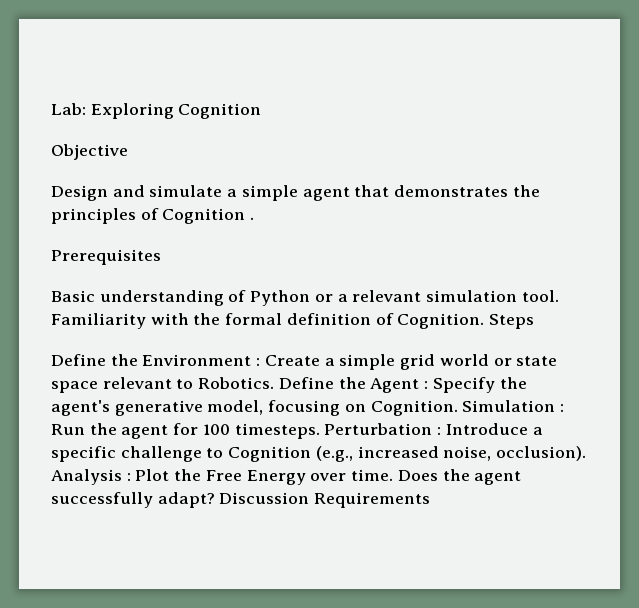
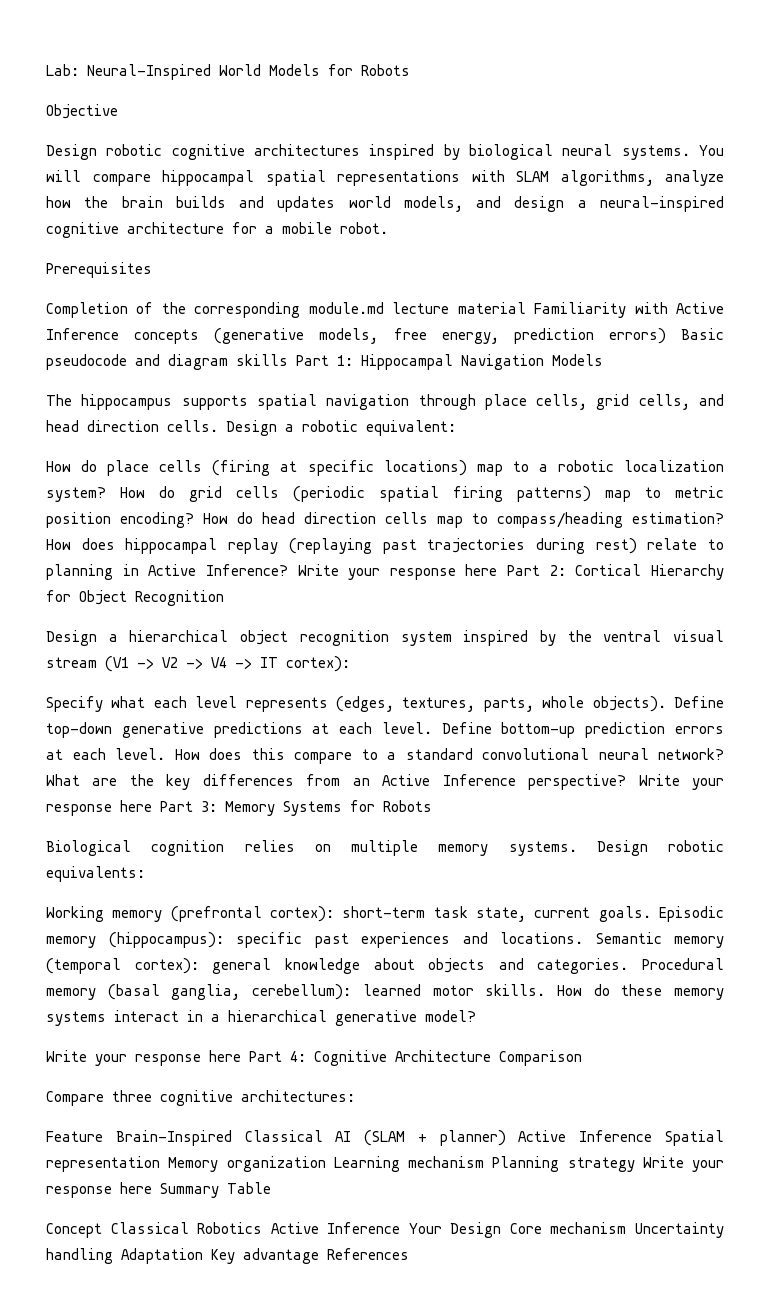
- Lab: Exploring Cognition
+ Lab: Neural-Inspired World Models for Robots
  Objective
- Design and simulate a simple agent that demonstrates the principles of Cognition .
+ Design robotic cognitive architectures inspired by biological neural systems. You will compare hippocampal spatial representations with SLAM algorithms, analyze how the brain builds and updates world models, and design a neural-inspired cognitive architecture for a mobile robot.
  Prerequisites
- Basic understanding of Python or a relevant simulation tool. Familiarity with the formal definition of Cognition. Steps
- Define the Environment : Create a simple grid world or state space relevant to Robotics. Define the Agent : Specify the agent's generative model, focusing on Cognition. Simulation : Run the agent for 100 timesteps. Perturbation : Introduce a specific challenge to Cognition (e.g., increased noise, occlusion). Analysis : Plot the Free Energy over time. Does the agent successfully adapt? Discussion Requirements
+ Completion of the corresponding module.md lecture material Familiarity with Active Inference concepts (generative models, free energy, prediction errors) Basic pseudocode and diagram skills Part 1: Hippocampal Navigation Models
+ The hippocampus supports spatial navigation through place cells, grid cells, and head direction cells. Design a robotic equivalent:
+ How do place cells (firing at specific locations) map to a robotic localization system? How do grid cells (periodic spatial firing patterns) map to metric position encoding? How do head direction cells map to compass/heading estimation? How does hippocampal replay (replaying past trajectories during rest) relate to planning in Active Inference? Write your response here Part 2: Cortical Hierarchy for Object Recognition
+ Design a hierarchical object recognition system inspired by the ventral visual stream (V1 -> V2 -> V4 -> IT cortex):
+ Specify what each level represents (edges, textures, parts, whole objects). Define top-down generative predictions at each level. Define bottom-up prediction errors at each level. How does this compare to a standard convolutional neural network? What are the key differences from an Active Inference perspective? Write your response here Part 3: Memory Systems for Robots
+ Biological cognition relies on multiple memory systems. Design robotic equivalents:
+ Working memory (prefrontal cortex): short-term task state, current goals. Episodic memory (hippocampus): specific past experiences and locations. Semantic memory (temporal cortex): general knowledge about objects and categories. Procedural memory (basal ganglia, cerebellum): learned motor skills. How do these memory systems interact in a hierarchical generative model?
+ Write your response here Part 4: Cognitive Architecture Comparison
+ Compare three cognitive architectures:
+ Feature Brain-Inspired Classical AI (SLAM + planner) Active Inference Spatial representation Memory organization Learning mechanism Planning strategy Write your response here Summary Table
+ Concept Classical Robotics Active Inference Your Design Core mechanism Uncertainty handling Adaptation Key advantage References

